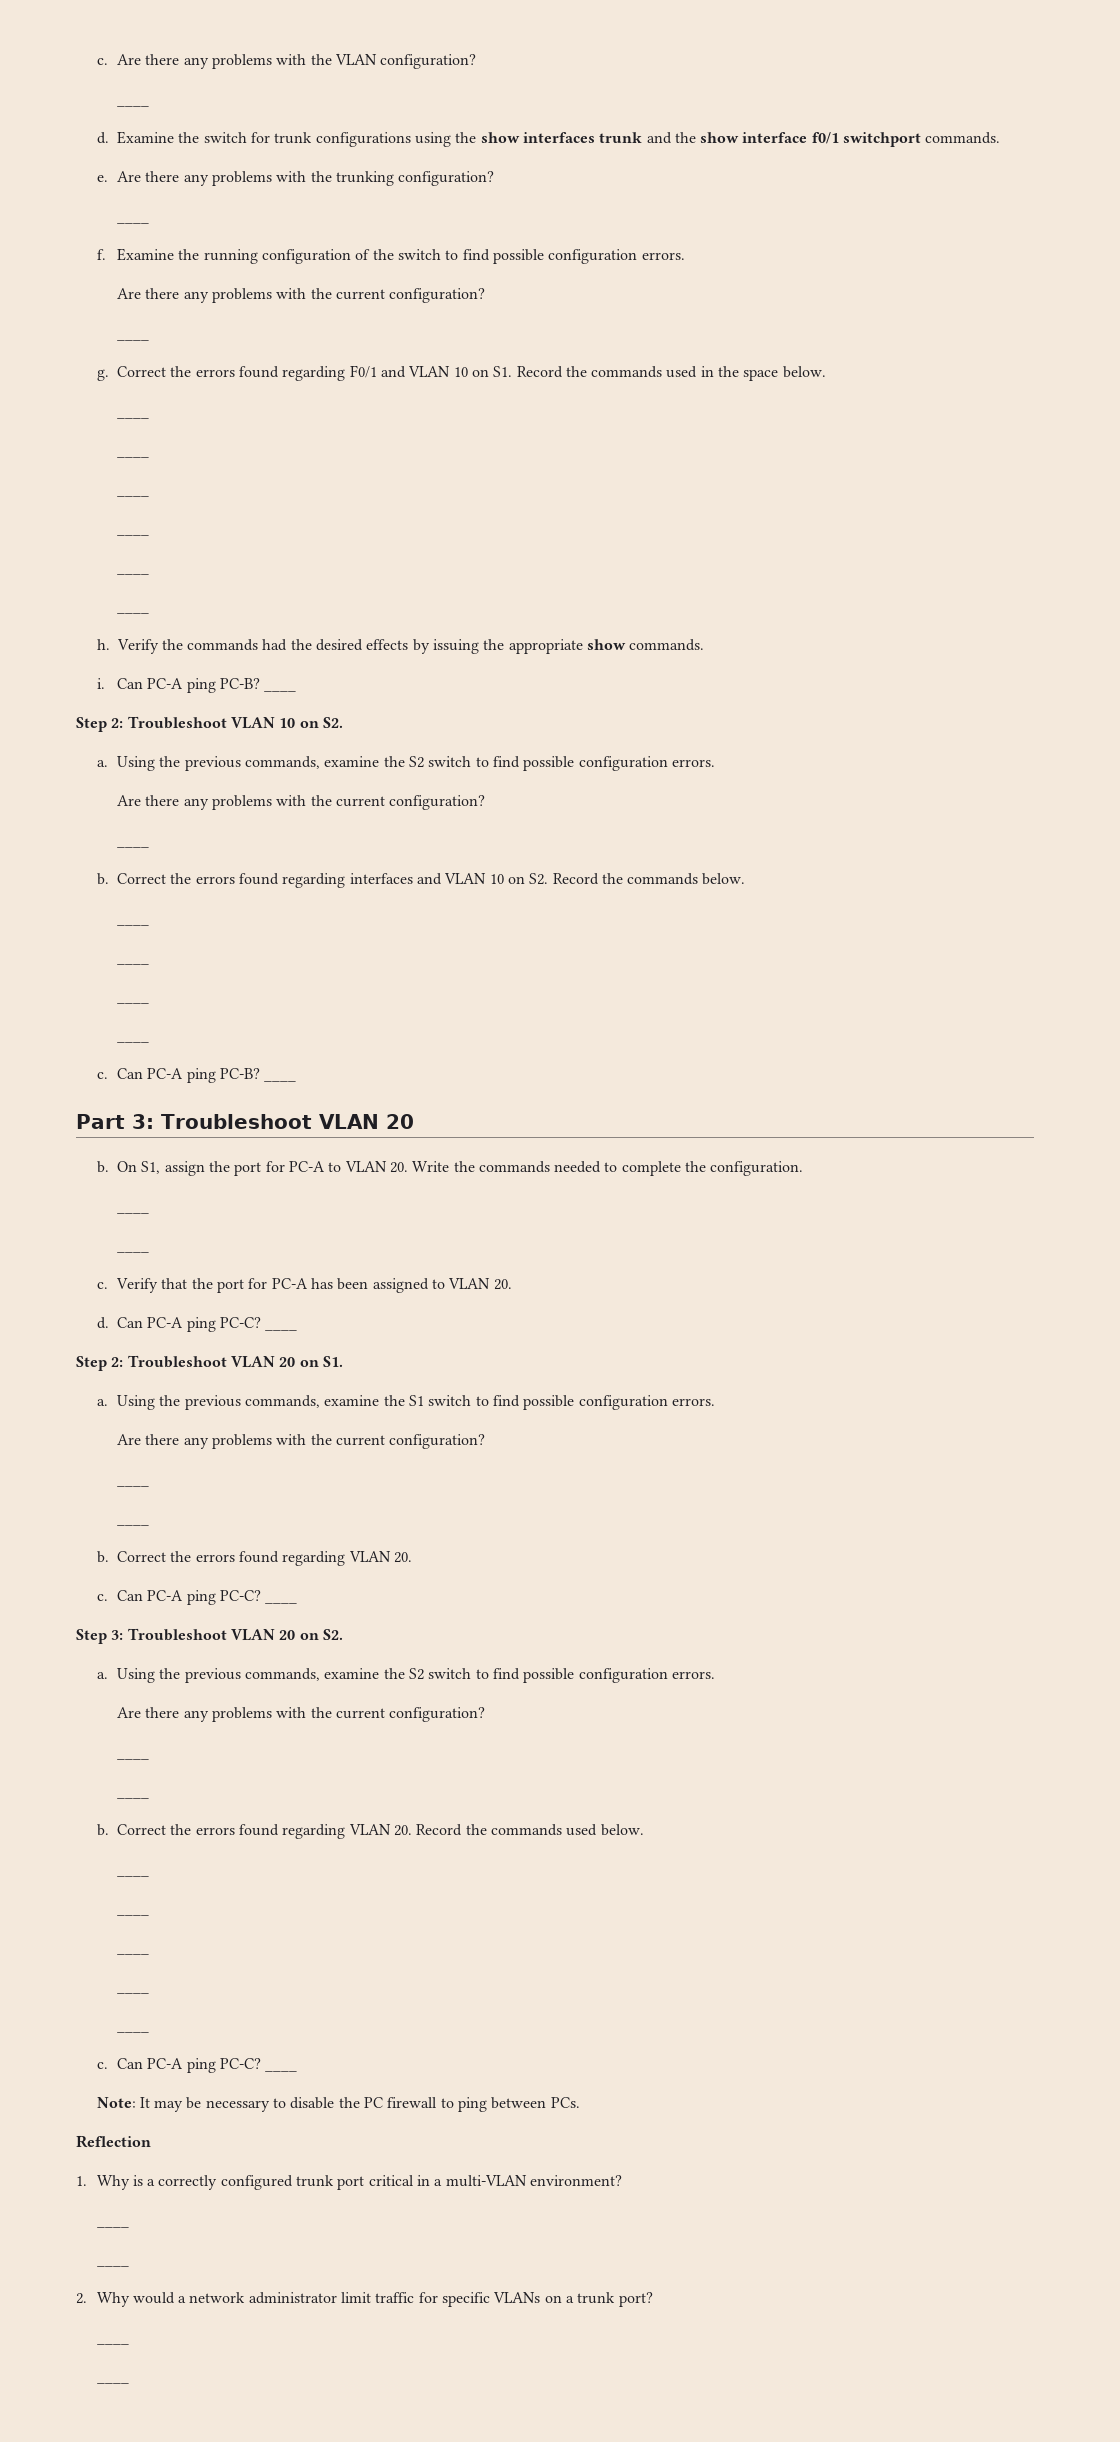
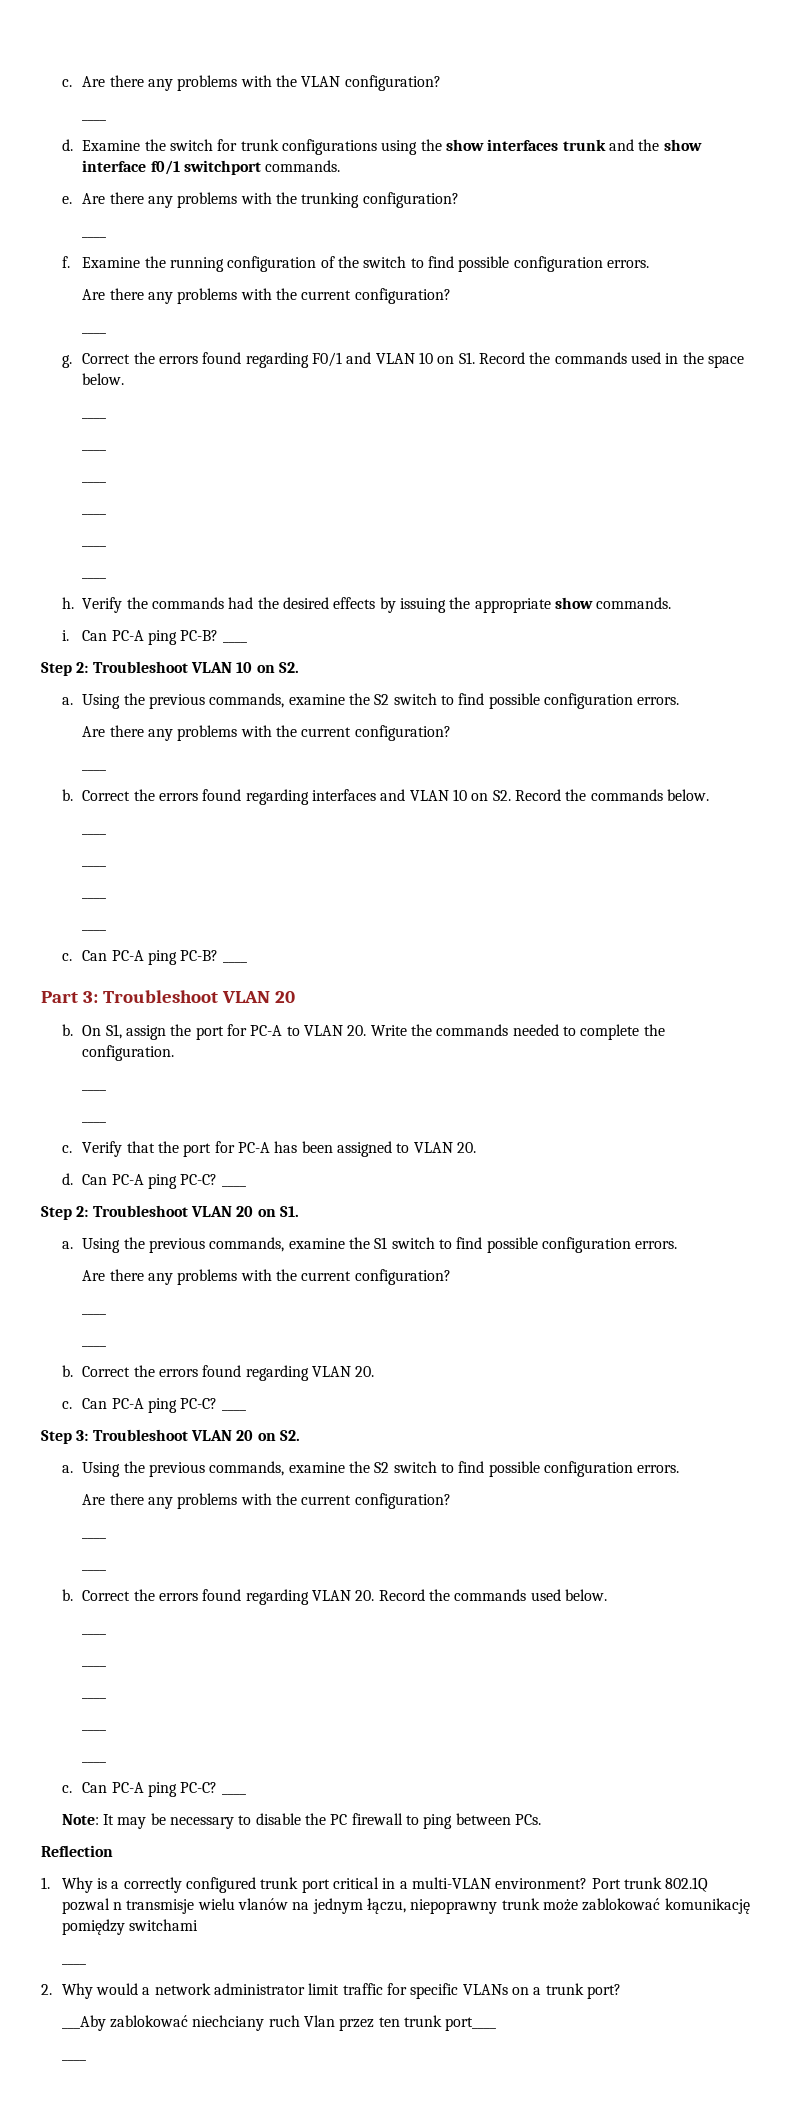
- 1. Why is a correctly configured trunk port critical in a multi-VLAN environment?
- ____
+ 1. Why is a correctly configured trunk port critical in a multi-VLAN environment? Port trunk 802.1Q pozwal n transmisje wielu vlanów na jednym łączu, niepoprawny trunk może zablokować komunikację pomiędzy switchami
  2. Why would a network administrator limit traffic for specific VLANs on a trunk port?
- ____
+ ___Aby zablokować niechciany ruch Vlan przez ten trunk port____

